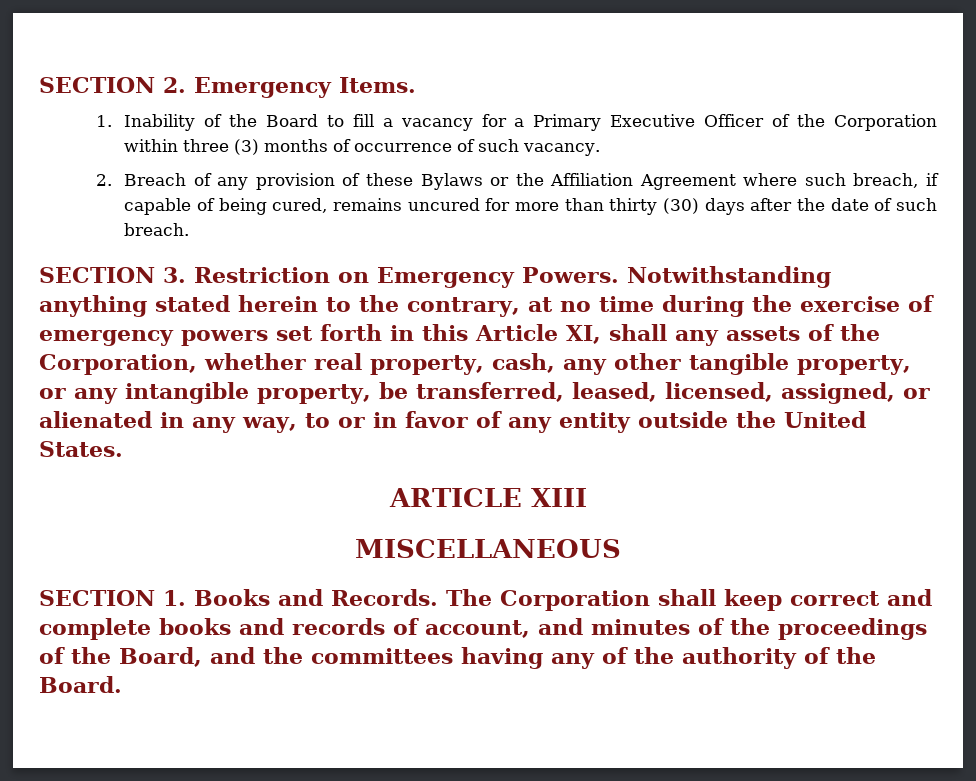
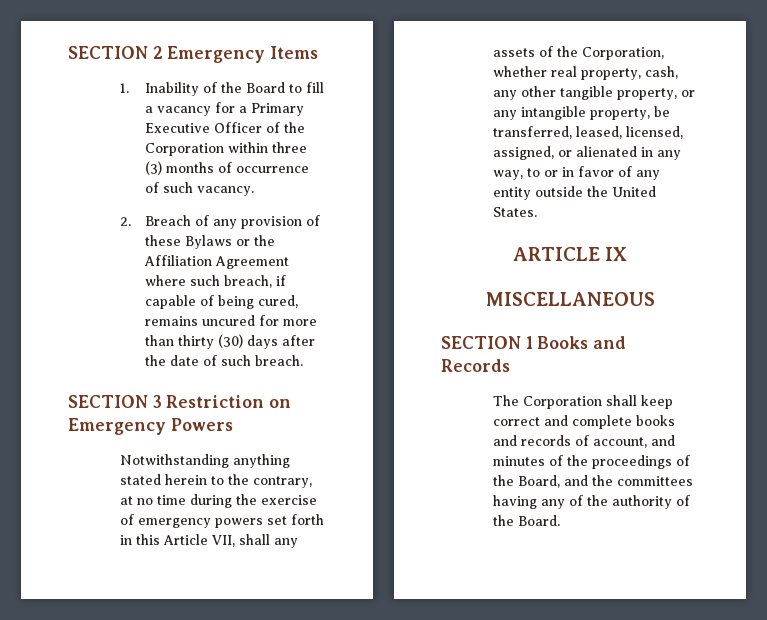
- SECTION 2. Emergency Items.
+ SECTION 2 Emergency Items
- SECTION 3. Restriction on Emergency Powers. Notwithstanding anything stated herein to the contrary, at no time during the exercise of emergency powers set forth in this Article XI, shall any assets of the Corporation, whether real property, cash, any other tangible property, or any intangible property, be transferred, leased, licensed, assigned, or alienated in any way, to or in favor of any entity outside the United States.
+ SECTION 3 Restriction on Emergency Powers
+ Notwithstanding anything stated herein to the contrary, at no time during the exercise of emergency powers set forth in this Article VII, shall any assets of the Corporation, whether real property, cash, any other tangible property, or any intangible property, be transferred, leased, licensed, assigned, or alienated in any way, to or in favor of any entity outside the United States.
- ARTICLE XIII
+ ARTICLE IX
- SECTION 1. Books and Records. The Corporation shall keep correct and complete books and records of account, and minutes of the proceedings of the Board, and the committees having any of the authority of the Board.
+ SECTION 1 Books and Records
+ The Corporation shall keep correct and complete books and records of account, and minutes of the proceedings of the Board, and the committees having any of the authority of the Board.

